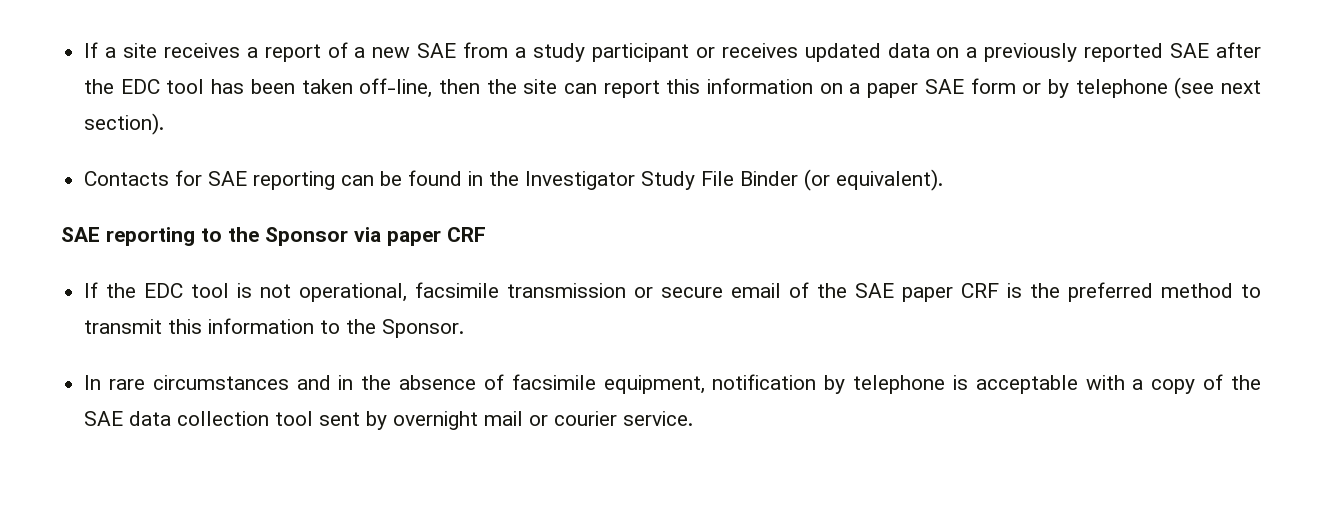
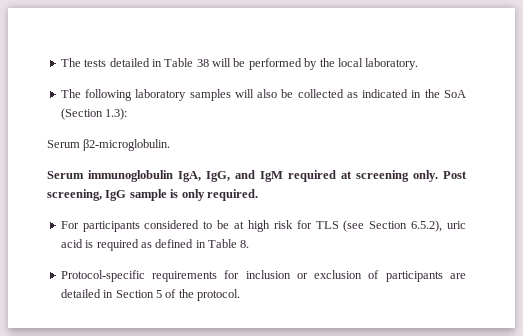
- If a site receives a report of a new SAE from a study participant or receives updated data on a previously reported SAE after the EDC tool has been taken off-line, then the site can report this information on a paper SAE form or by telephone (see next section).
- Contacts for SAE reporting can be found in the Investigator Study File Binder (or equivalent).
- SAE reporting to the Sponsor via paper CRF
- If the EDC tool is not operational, facsimile transmission or secure email of the SAE paper CRF is the preferred method to transmit this information to the Sponsor.
- In rare circumstances and in the absence of facsimile equipment, notification by telephone is acceptable with a copy of the SAE data collection tool sent by overnight mail or courier service.
+ The tests detailed in Table 38 will be performed by the local laboratory.
+ The following laboratory samples will also be collected as indicated in the SoA (Section 1.3):
+ Serum β2-microglobulin.
+ Serum immunoglobulin IgA, IgG, and IgM required at screening only. Post screening, IgG sample is only required.
+ For participants considered to be at high risk for TLS (see Section 6.5.2), uric acid is required as defined in Table 8.
+ Protocol-specific requirements for inclusion or exclusion of participants are detailed in Section 5 of the protocol.

